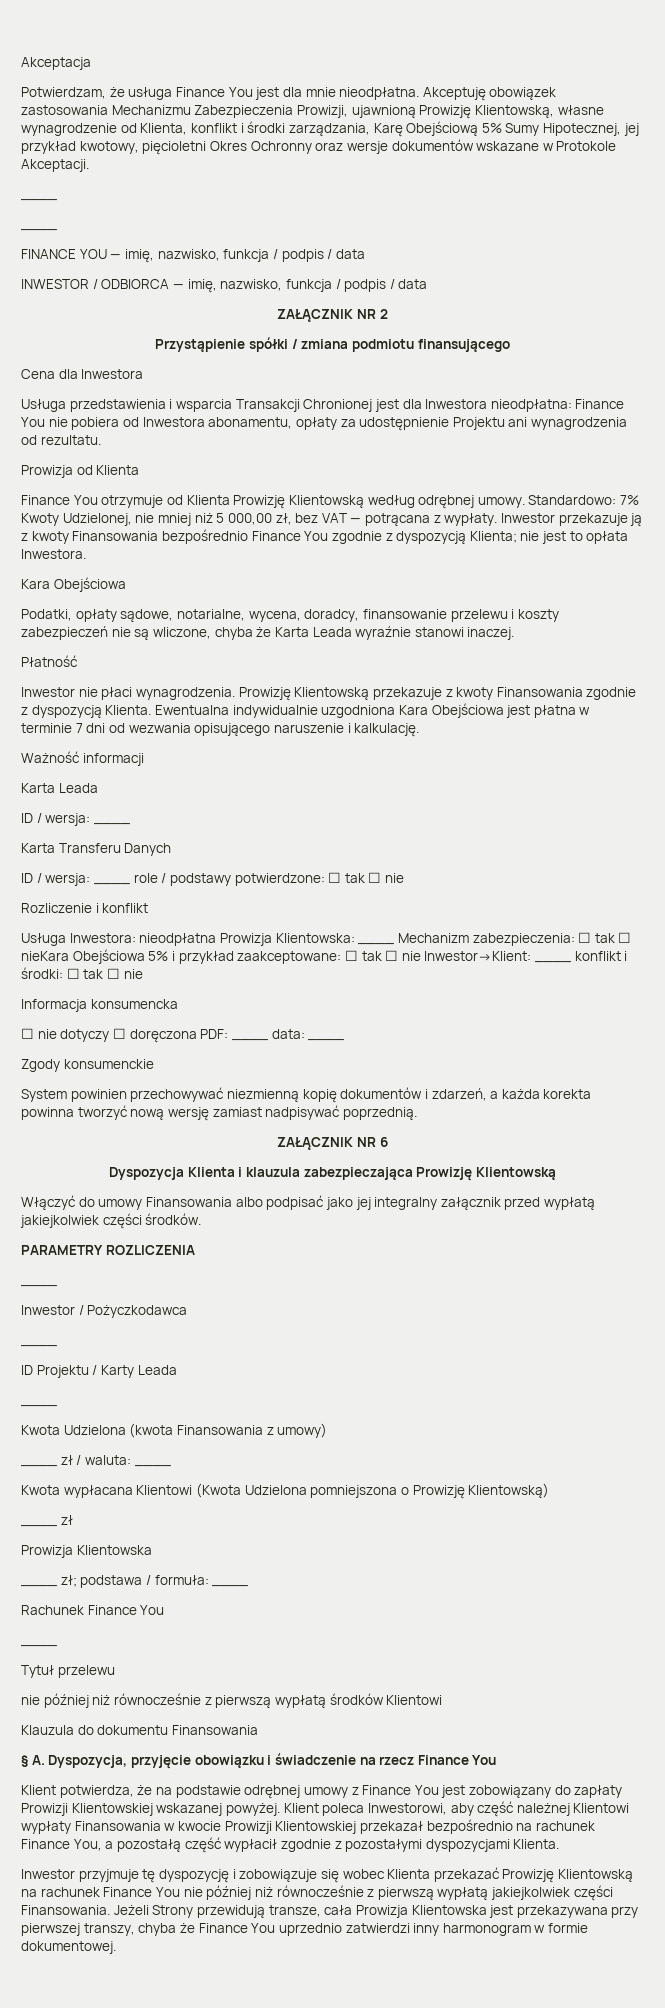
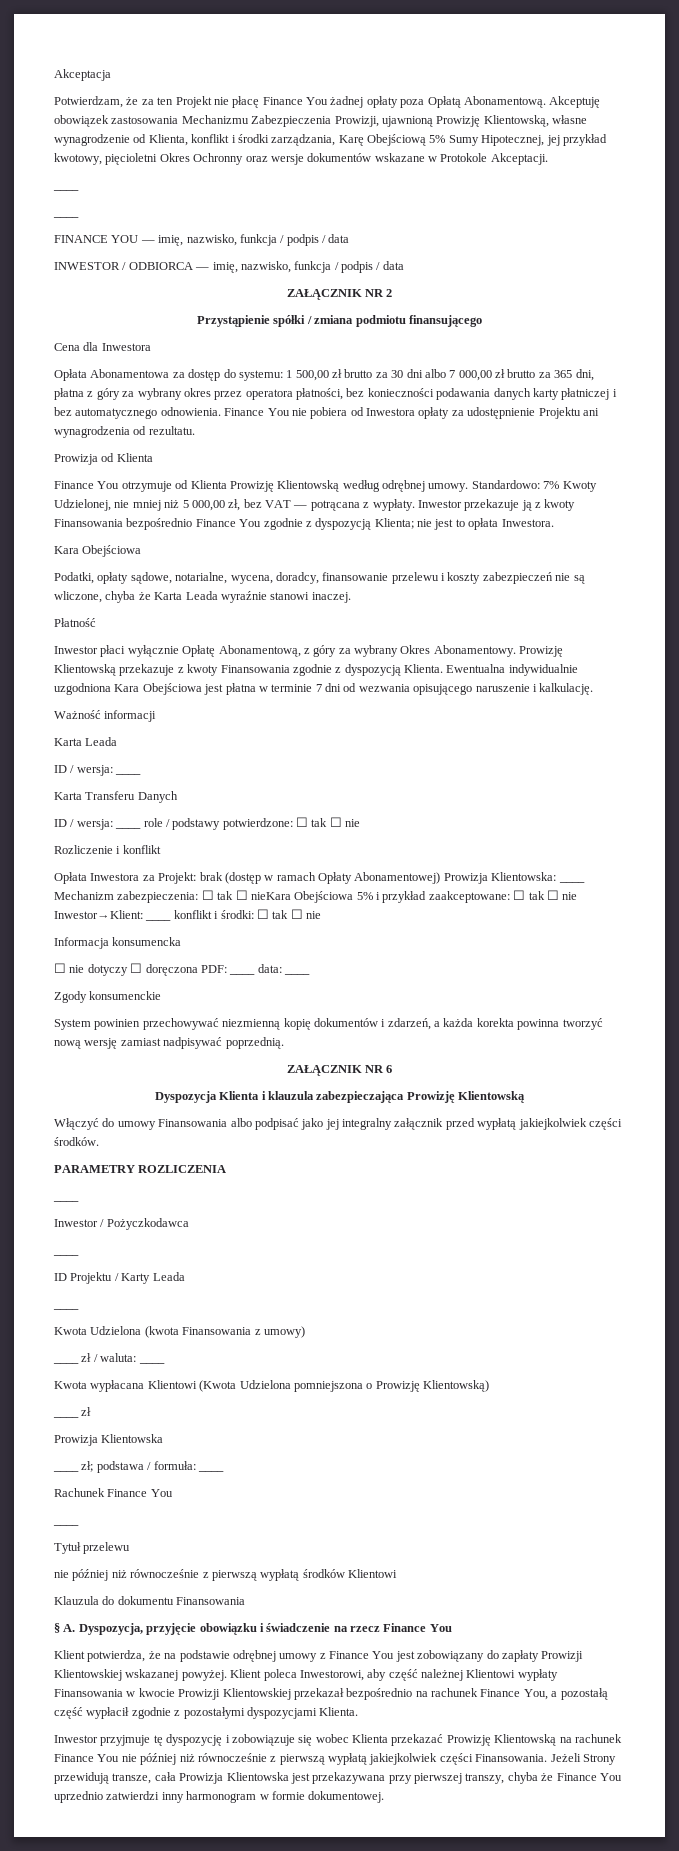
- Potwierdzam, że usługa Finance You jest dla mnie nieodpłatna.
+ Potwierdzam, że za ten Projekt nie płacę Finance You żadnej opłaty poza Opłatą Abonamentową.
- Usługa przedstawienia i wsparcia Transakcji Chronionej jest dla Inwestora nieodpłatna: Finance You nie pobiera od Inwestora abonamentu, opłaty za udostępnienie Projektu ani wynagrodzenia od rezultatu.
+ Opłata Abonamentowa za dostęp do systemu: 1 500,00 zł brutto za 30 dni albo 7 000,00 zł brutto za 365 dni, płatna z góry za wybrany okres przez operatora płatności, bez konieczności podawania danych karty płatniczej i bez automatycznego odnowienia. Finance You nie pobiera od Inwestora opłaty za udostępnienie Projektu ani wynagrodzenia od rezultatu.
- Inwestor nie płaci wynagrodzenia.
+ Inwestor płaci wyłącznie Opłatę Abonamentową, z góry za wybrany Okres Abonamentowy.
- Usługa Inwestora: nieodpłatna Prowizja Klientowska: ____ Mechanizm zabezpieczenia: ☐ tak ☐ nieKara Obejściowa 5% i przykład zaakceptowane: ☐ tak ☐ nie Inwestor→Klient: ____ konflikt i środki: ☐ tak ☐ nie
+ Opłata Inwestora za Projekt: brak (dostęp w ramach Opłaty Abonamentowej) Prowizja Klientowska: ____ Mechanizm zabezpieczenia: ☐ tak ☐ nieKara Obejściowa 5% i przykład zaakceptowane: ☐ tak ☐ nie Inwestor→Klient: ____ konflikt i środki: ☐ tak ☐ nie

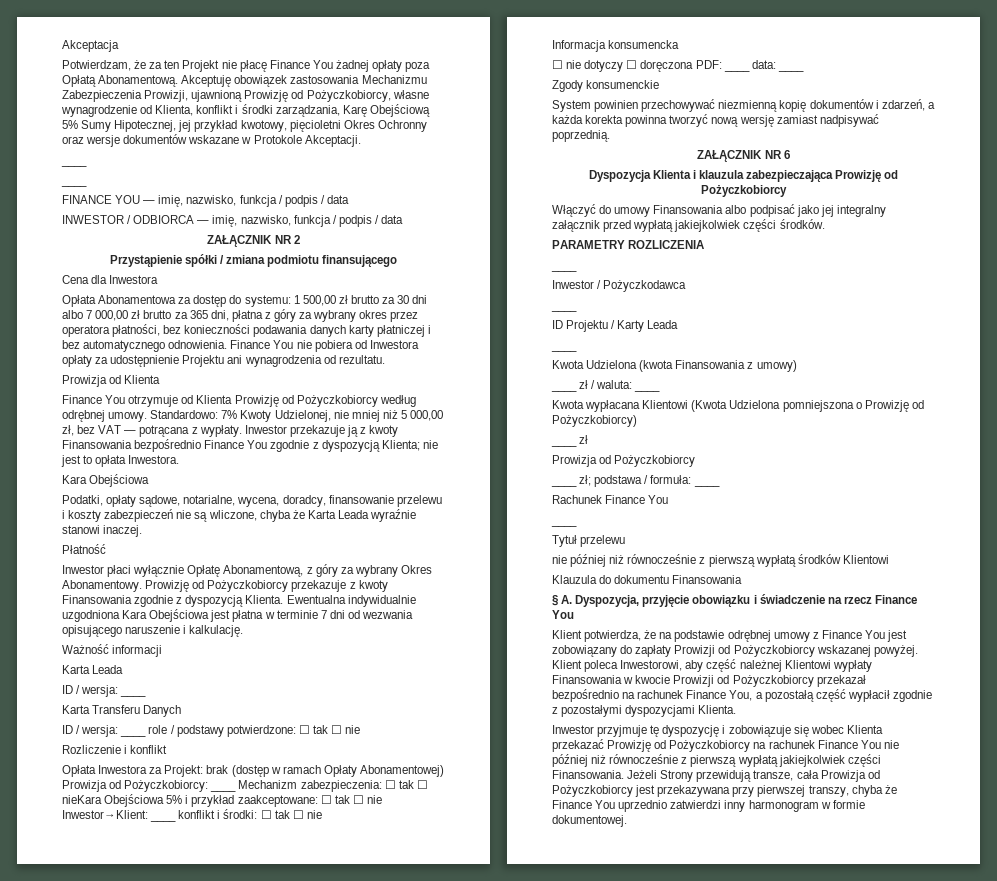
- Akceptuję obowiązek zastosowania Mechanizmu Zabezpieczenia Prowizji, ujawnioną Prowizję Klientowską, własne wynagrodzenie od Klienta, konflikt i środki zarządzania, Karę Obejściową 5% Sumy Hipotecznej, jej przykład kwotowy, pięcioletni Okres Ochronny oraz wersje dokumentów wskazane w Protokole Akceptacji.
+ Akceptuję obowiązek zastosowania Mechanizmu Zabezpieczenia Prowizji, ujawnioną Prowizję od Pożyczkobiorcy, własne wynagrodzenie od Klienta, konflikt i środki zarządzania, Karę Obejściową 5% Sumy Hipotecznej, jej przykład kwotowy, pięcioletni Okres Ochronny oraz wersje dokumentów wskazane w Protokole Akceptacji.
- Finance You otrzymuje od Klienta Prowizję Klientowską według odrębnej umowy.
+ Finance You otrzymuje od Klienta Prowizję od Pożyczkobiorcy według odrębnej umowy.
- Prowizję Klientowską przekazuje z kwoty Finansowania zgodnie z dyspozycją Klienta.
+ Prowizję od Pożyczkobiorcy przekazuje z kwoty Finansowania zgodnie z dyspozycją Klienta.
- Opłata Inwestora za Projekt: brak (dostęp w ramach Opłaty Abonamentowej) Prowizja Klientowska: ____ Mechanizm zabezpieczenia: ☐ tak ☐ nieKara Obejściowa 5% i przykład zaakceptowane: ☐ tak ☐ nie Inwestor→Klient: ____ konflikt i środki: ☐ tak ☐ nie
+ Opłata Inwestora za Projekt: brak (dostęp w ramach Opłaty Abonamentowej) Prowizja od Pożyczkobiorcy: ____ Mechanizm zabezpieczenia: ☐ tak ☐ nieKara Obejściowa 5% i przykład zaakceptowane: ☐ tak ☐ nie Inwestor→Klient: ____ konflikt i środki: ☐ tak ☐ nie
- Dyspozycja Klienta i klauzula zabezpieczająca Prowizję Klientowską
+ Dyspozycja Klienta i klauzula zabezpieczająca Prowizję od Pożyczkobiorcy
- Kwota wypłacana Klientowi (Kwota Udzielona pomniejszona o Prowizję Klientowską)
+ Kwota wypłacana Klientowi (Kwota Udzielona pomniejszona o Prowizję od Pożyczkobiorcy)
  ____ zł
- Prowizja Klientowska
+ Prowizja od Pożyczkobiorcy
- Klient potwierdza, że na podstawie odrębnej umowy z Finance You jest zobowiązany do zapłaty Prowizji Klientowskiej wskazanej powyżej.
+ Klient potwierdza, że na podstawie odrębnej umowy z Finance You jest zobowiązany do zapłaty Prowizji od Pożyczkobiorcy wskazanej powyżej.
- Klient poleca Inwestorowi, aby część należnej Klientowi wypłaty Finansowania w kwocie Prowizji Klientowskiej przekazał bezpośrednio na rachunek Finance You, a pozostałą część wypłacił zgodnie z pozostałymi dyspozycjami Klienta.
+ Klient poleca Inwestorowi, aby część należnej Klientowi wypłaty Finansowania w kwocie Prowizji od Pożyczkobiorcy przekazał bezpośrednio na rachunek Finance You, a pozostałą część wypłacił zgodnie z pozostałymi dyspozycjami Klienta.
- Inwestor przyjmuje tę dyspozycję i zobowiązuje się wobec Klienta przekazać Prowizję Klientowską na rachunek Finance You nie później niż równocześnie z pierwszą wypłatą jakiejkolwiek części Finansowania.
+ Inwestor przyjmuje tę dyspozycję i zobowiązuje się wobec Klienta przekazać Prowizję od Pożyczkobiorcy na rachunek Finance You nie później niż równocześnie z pierwszą wypłatą jakiejkolwiek części Finansowania.
- Jeżeli Strony przewidują transze, cała Prowizja Klientowska jest przekazywana przy pierwszej transzy, chyba że Finance You uprzednio zatwierdzi inny harmonogram w formie dokumentowej.
+ Jeżeli Strony przewidują transze, cała Prowizja od Pożyczkobiorcy jest przekazywana przy pierwszej transzy, chyba że Finance You uprzednio zatwierdzi inny harmonogram w formie dokumentowej.

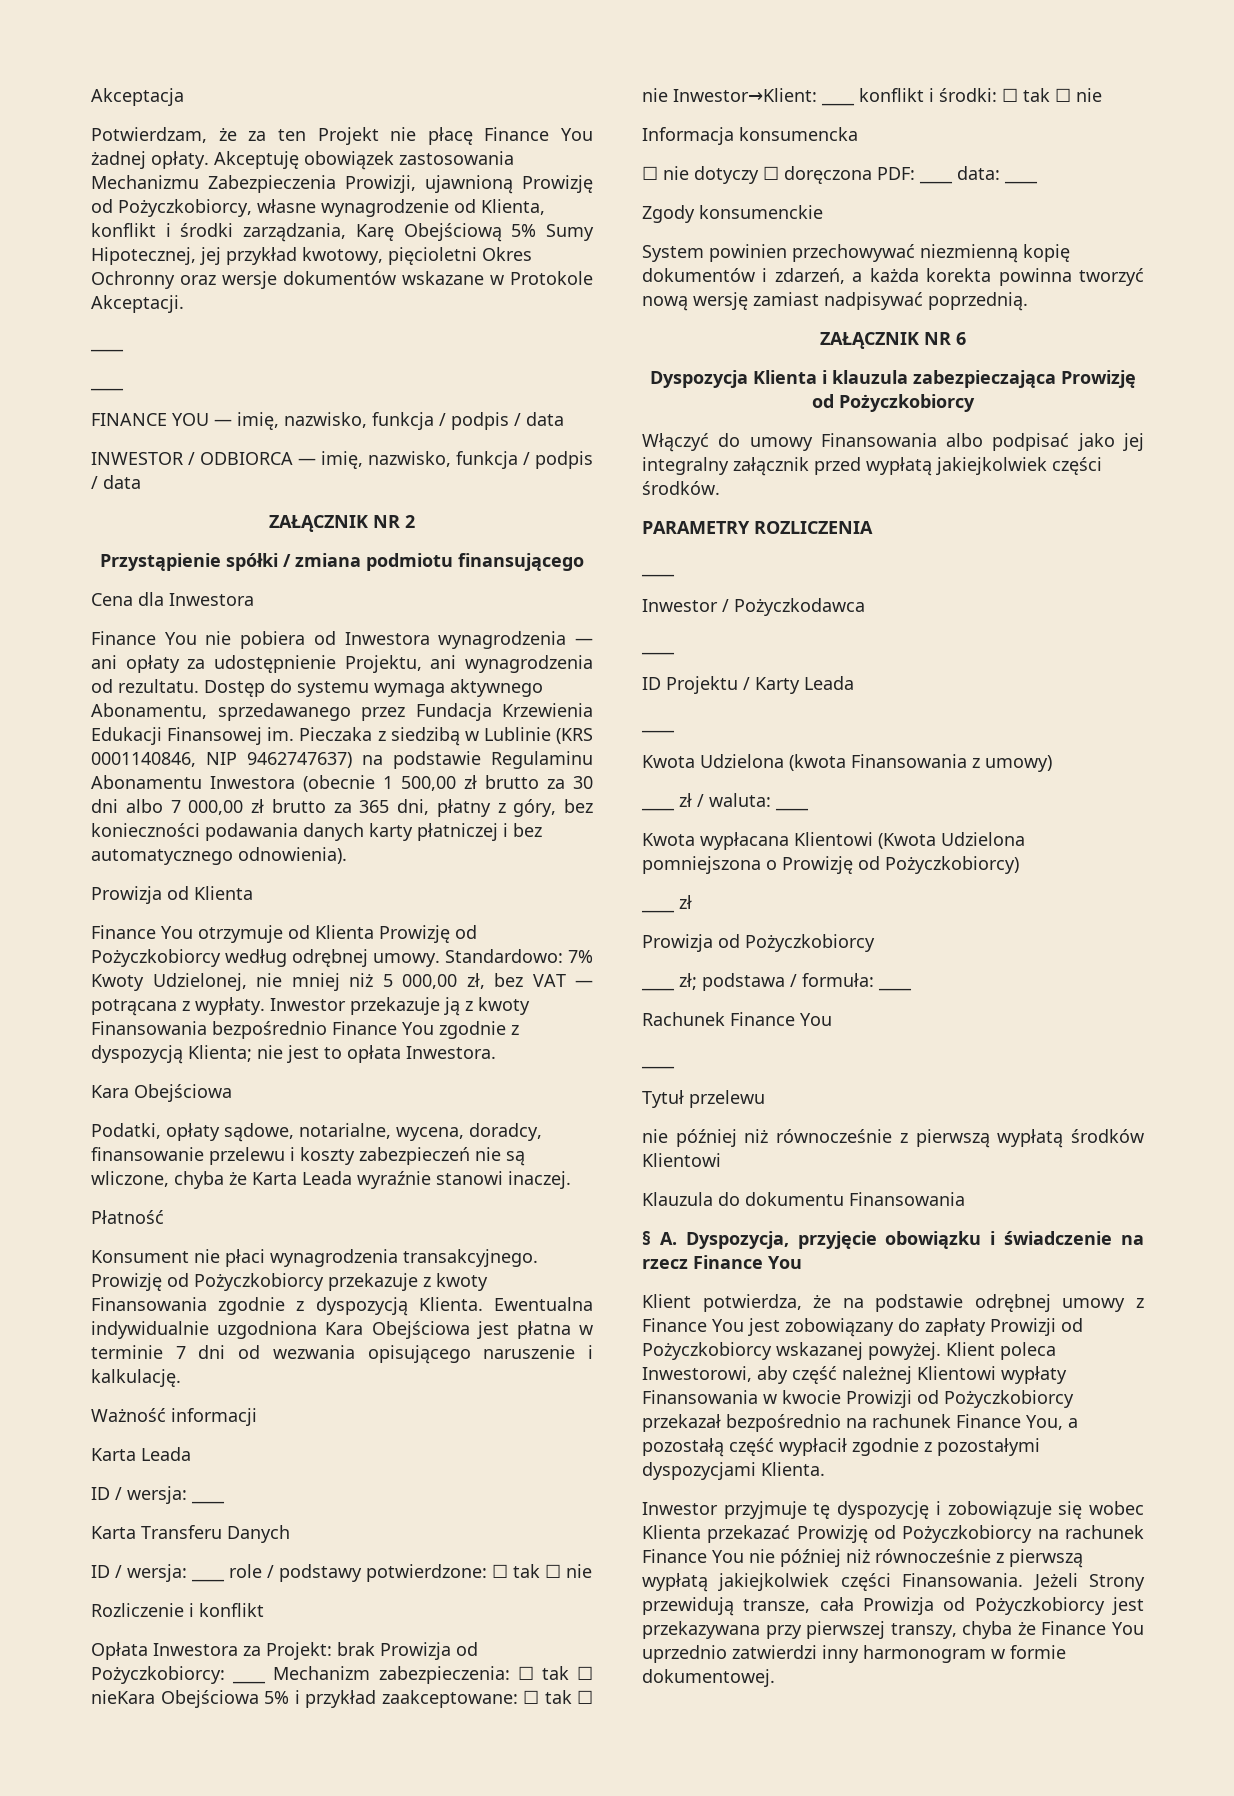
- Potwierdzam, że za ten Projekt nie płacę Finance You żadnej opłaty poza Opłatą Abonamentową.
+ Potwierdzam, że za ten Projekt nie płacę Finance You żadnej opłaty.
- Opłata Abonamentowa za dostęp do systemu: 1 500,00 zł brutto za 30 dni albo 7 000,00 zł brutto za 365 dni, płatna z góry za wybrany okres przez operatora płatności, bez konieczności podawania danych karty płatniczej i bez automatycznego odnowienia. Finance You nie pobiera od Inwestora opłaty za udostępnienie Projektu ani wynagrodzenia od rezultatu.
+ Finance You nie pobiera od Inwestora wynagrodzenia — ani opłaty za udostępnienie Projektu, ani wynagrodzenia od rezultatu. Dostęp do systemu wymaga aktywnego Abonamentu, sprzedawanego przez Fundacja Krzewienia Edukacji Finansowej im. Pieczaka z siedzibą w Lublinie (KRS 0001140846, NIP 9462747637) na podstawie Regulaminu Abonamentu Inwestora (obecnie 1 500,00 zł brutto za 30 dni albo 7 000,00 zł brutto za 365 dni, płatny z góry, bez konieczności podawania danych karty płatniczej i bez automatycznego odnowienia).
- Inwestor płaci wyłącznie Opłatę Abonamentową, z góry za wybrany Okres Abonamentowy.
+ Konsument nie płaci wynagrodzenia transakcyjnego.
- Opłata Inwestora za Projekt: brak (dostęp w ramach Opłaty Abonamentowej) Prowizja od Pożyczkobiorcy: ____ Mechanizm zabezpieczenia: ☐ tak ☐ nieKara Obejściowa 5% i przykład zaakceptowane: ☐ tak ☐ nie Inwestor→Klient: ____ konflikt i środki: ☐ tak ☐ nie
+ Opłata Inwestora za Projekt: brak Prowizja od Pożyczkobiorcy: ____ Mechanizm zabezpieczenia: ☐ tak ☐ nieKara Obejściowa 5% i przykład zaakceptowane: ☐ tak ☐ nie Inwestor→Klient: ____ konflikt i środki: ☐ tak ☐ nie

